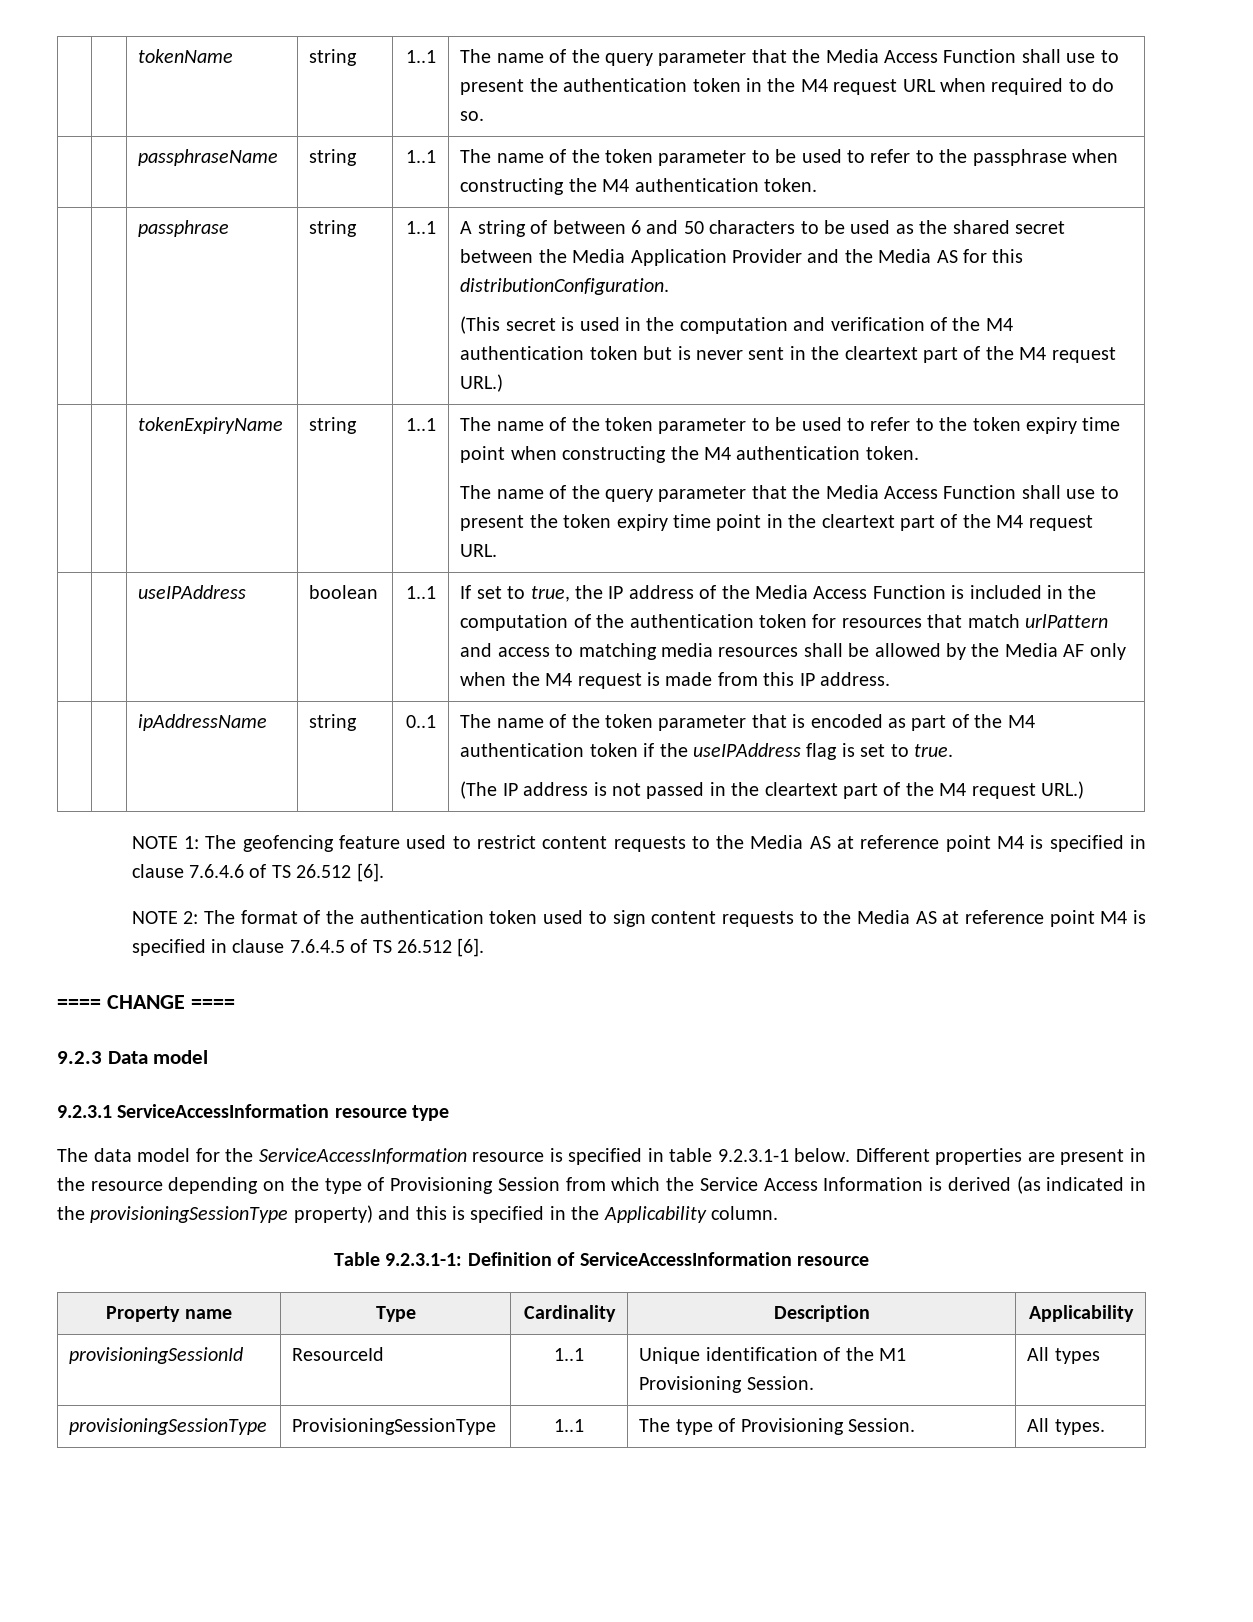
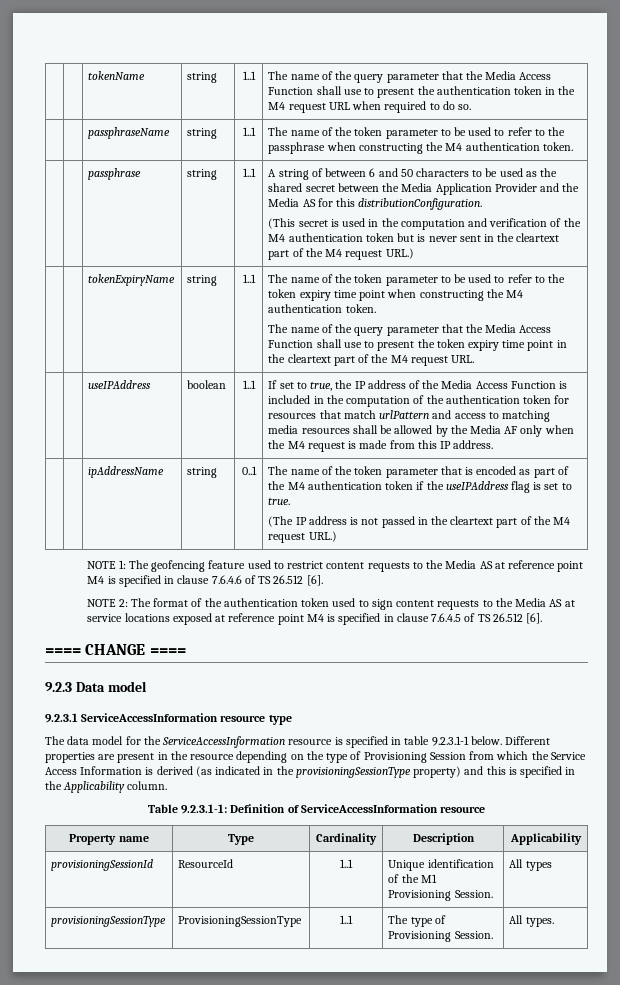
- NOTE 2: The format of the authentication token used to sign content requests to the Media AS at reference point M4 is specified in clause 7.6.4.5 of TS 26.512 [6].
+ NOTE 2: The format of the authentication token used to sign content requests to the Media AS at service locations exposed at reference point M4 is specified in clause 7.6.4.5 of TS 26.512 [6].

